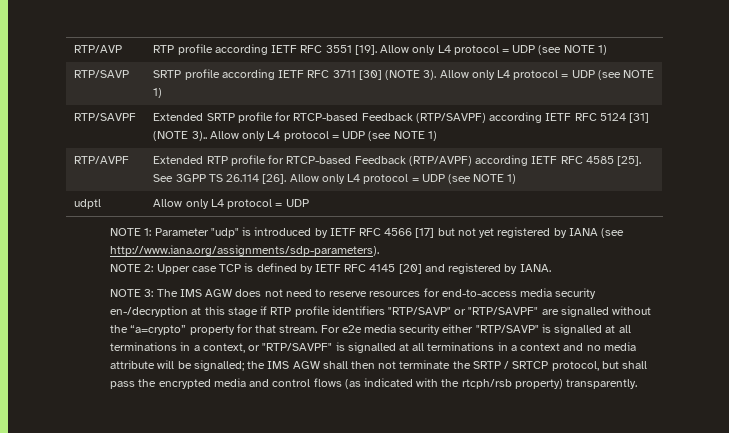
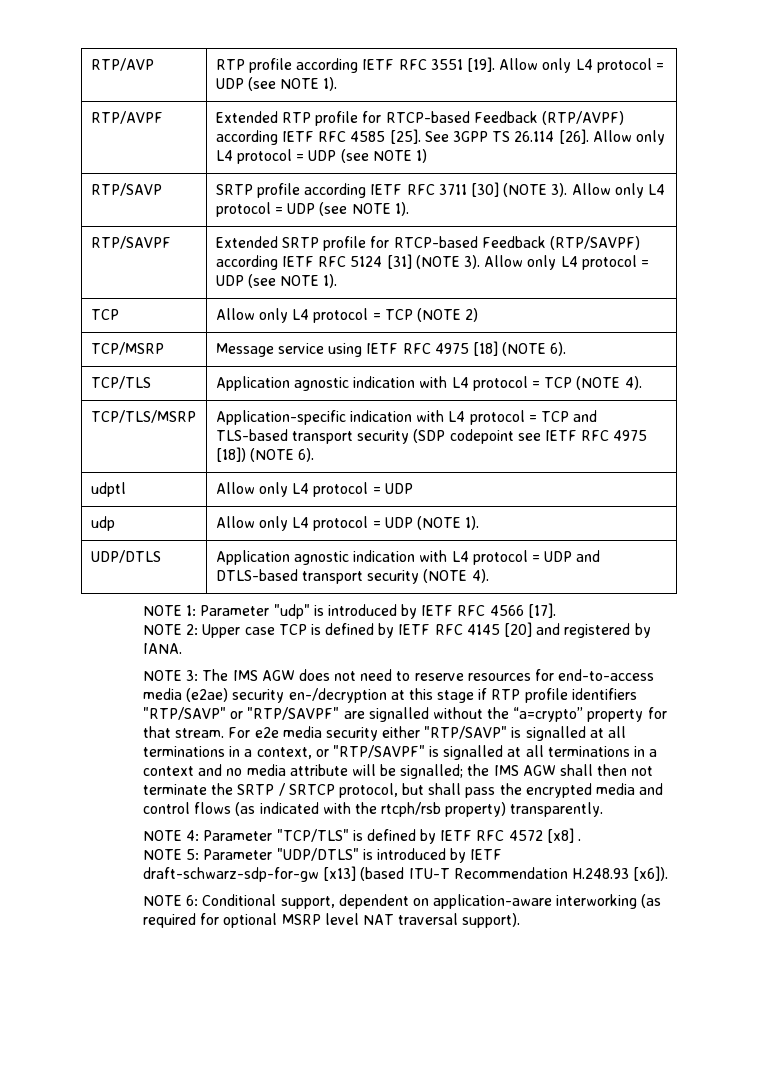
- RTP/AVP | RTP profile according IETF RFC 3551 [19]. Allow only L4 protocol = UDP (see NOTE 1)
- RTP/SAVP | SRTP profile according IETF RFC 3711 [30] (NOTE 3). Allow only L4 protocol = UDP (see NOTE 1)
- RTP/SAVPF | Extended SRTP profile for RTCP-based Feedback (RTP/SAVPF) according IETF RFC 5124 [31] (NOTE 3).. Allow only L4 protocol = UDP (see NOTE 1)
+ RTP/AVP | RTP profile according IETF RFC 3551 [19]. Allow only L4 protocol = UDP (see NOTE 1).
+ RTP/SAVP | SRTP profile according IETF RFC 3711 [30] (NOTE 3). Allow only L4 protocol = UDP (see NOTE 1).
+ RTP/SAVPF | Extended SRTP profile for RTCP-based Feedback (RTP/SAVPF) according IETF RFC 5124 [31] (NOTE 3). Allow only L4 protocol = UDP (see NOTE 1).
+ TCP | Allow only L4 protocol = TCP (NOTE 2)
+ TCP/MSRP | Message service using IETF RFC 4975 [18] (NOTE 6).
+ TCP/TLS | Application agnostic indication with L4 protocol = TCP (NOTE 4).
+ TCP/TLS/MSRP | Application-specific indication with L4 protocol = TCP and TLS-based transport security (SDP codepoint see IETF RFC 4975 [18]) (NOTE 6).
+ udp | Allow only L4 protocol = UDP (NOTE 1).
+ UDP/DTLS | Application agnostic indication with L4 protocol = UDP and DTLS-based transport security (NOTE 4).
- NOTE 1: Parameter "udp" is introduced by IETF RFC 4566 [17] but not yet registered by IANA (see http://www.iana.org/assignments/sdp-parameters).
+ NOTE 1: Parameter "udp" is introduced by IETF RFC 4566 [17].
- NOTE 3: The IMS AGW does not need to reserve resources for end-to-access media security en-/decryption at this stage if RTP profile identifiers "RTP/SAVP" or "RTP/SAVPF" are signalled without the “a=crypto” property for that stream.
+ NOTE 3: The IMS AGW does not need to reserve resources for end-to-access media (e2ae) security en-/decryption at this stage if RTP profile identifiers "RTP/SAVP" or "RTP/SAVPF" are signalled without the “a=crypto” property for that stream.
+ NOTE 4: Parameter "TCP/TLS" is defined by IETF RFC 4572 [x8] .
+ NOTE 5: Parameter "UDP/DTLS" is introduced by IETF draft-schwarz-sdp-for-gw [x13] (based ITU-T Recommendation H.248.93 [x6]).
+ NOTE 6: Conditional support, dependent on application-aware interworking (as required for optional MSRP level NAT traversal support).

